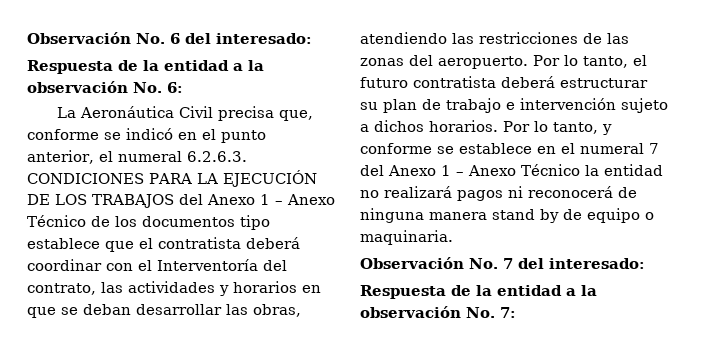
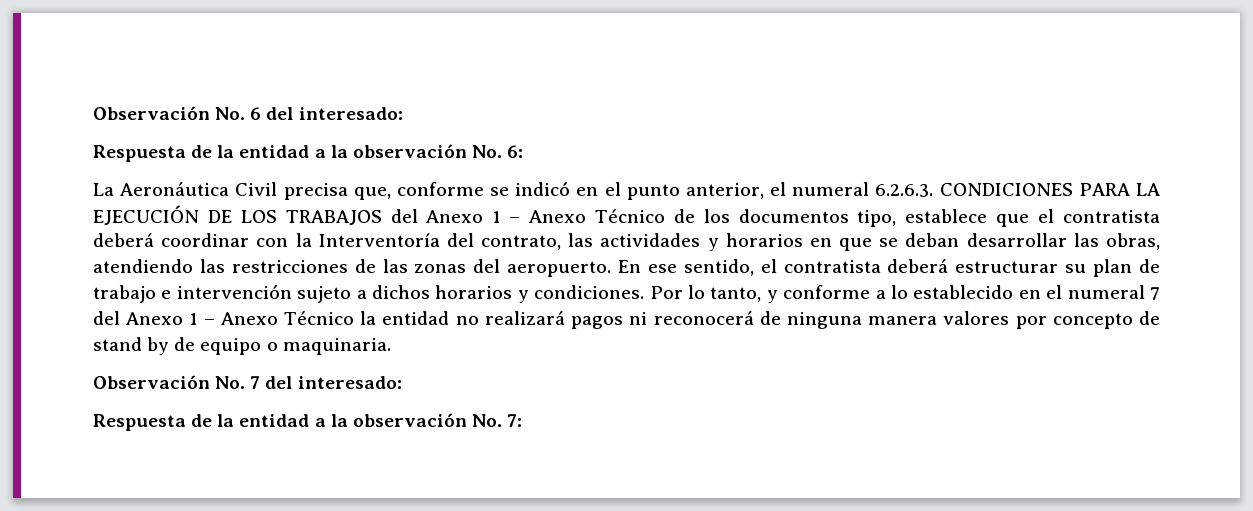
- La Aeronáutica Civil precisa que, conforme se indicó en el punto anterior, el numeral 6.2.6.3. CONDICIONES PARA LA EJECUCIÓN DE LOS TRABAJOS del Anexo 1 – Anexo Técnico de los documentos tipo establece que el contratista deberá coordinar con el Interventoría del contrato, las actividades y horarios en que se deban desarrollar las obras, atendiendo las restricciones de las zonas del aeropuerto.
+ La Aeronáutica Civil precisa que, conforme se indicó en el punto anterior, el numeral 6.2.6.3. CONDICIONES PARA LA EJECUCIÓN DE LOS TRABAJOS del Anexo 1 – Anexo Técnico de los documentos tipo, establece que el contratista deberá coordinar con la Interventoría del contrato, las actividades y horarios en que se deban desarrollar las obras, atendiendo las restricciones de las zonas del aeropuerto.
- Por lo tanto, el futuro contratista deberá estructurar su plan de trabajo e intervención sujeto a dichos horarios.
+ En ese sentido, el contratista deberá estructurar su plan de trabajo e intervención sujeto a dichos horarios y condiciones.
- Por lo tanto, y conforme se establece en el numeral 7 del Anexo 1 – Anexo Técnico la entidad no realizará pagos ni reconocerá de ninguna manera stand by de equipo o maquinaria.
+ Por lo tanto, y conforme a lo establecido en el numeral 7 del Anexo 1 – Anexo Técnico la entidad no realizará pagos ni reconocerá de ninguna manera valores por concepto de stand by de equipo o maquinaria.

